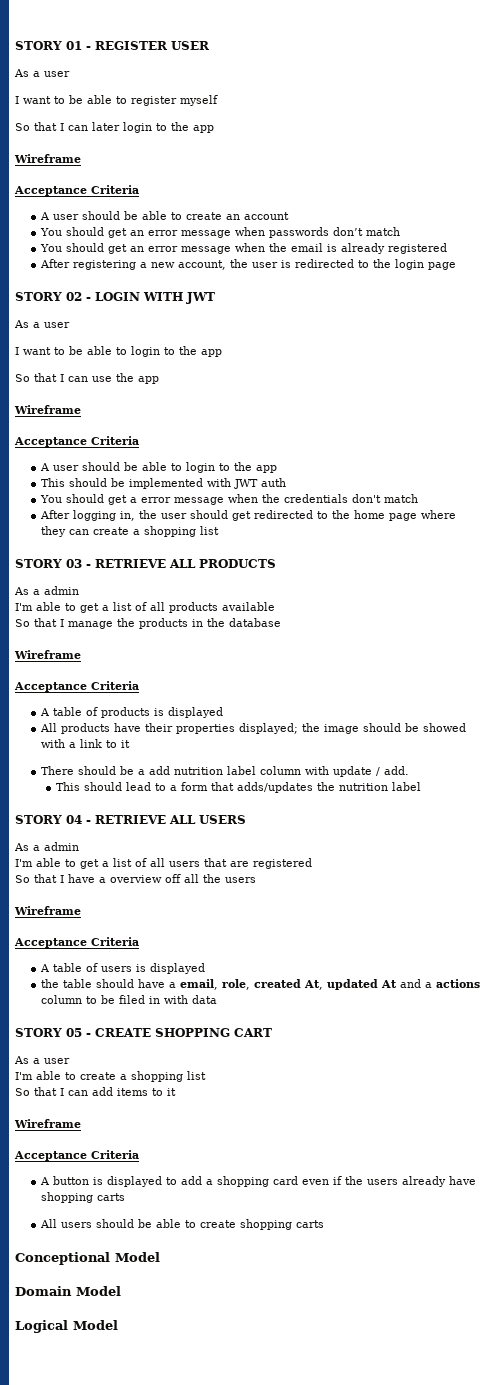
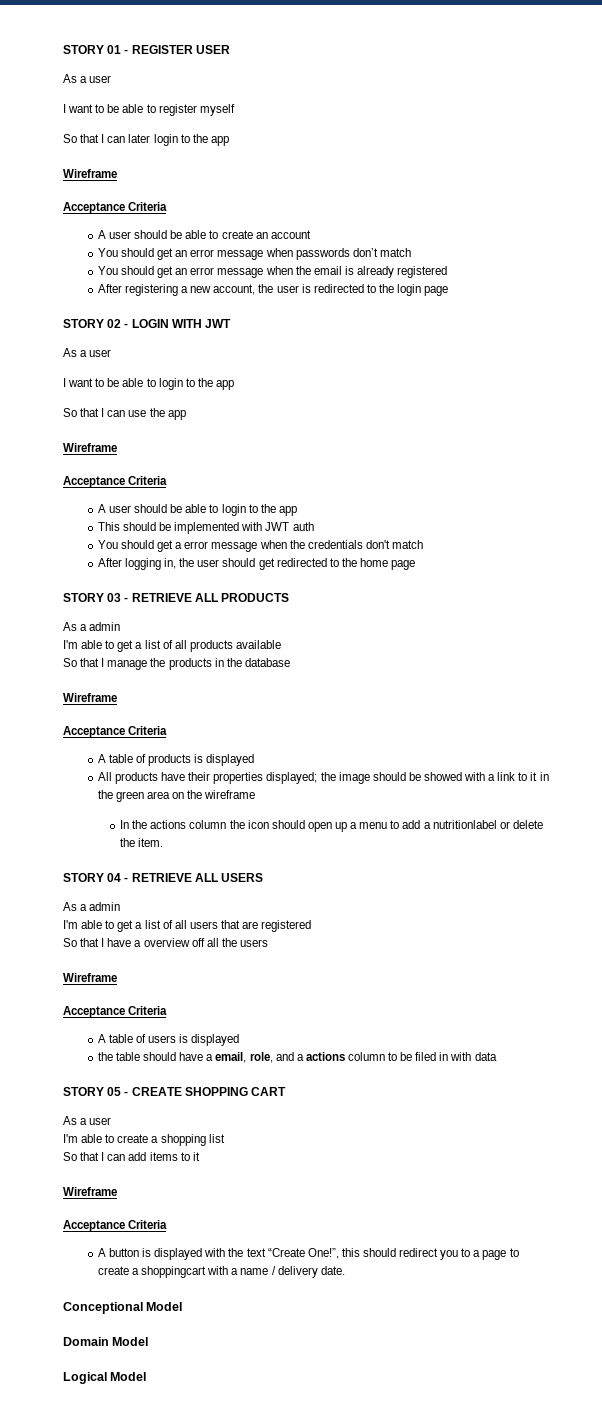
- After logging in, the user should get redirected to the home page where they can create a shopping list
+ After logging in, the user should get redirected to the home page
- All products have their properties displayed; the image should be showed with a link to it
- There should be a add nutrition label column with update / add.
- This should lead to a form that adds/updates the nutrition label
+ All products have their properties displayed; the image should be showed with a link to it in the green area on the wireframe
+ In the actions column the icon should open up a menu to add a nutritionlabel or delete the item.
- the table should have a email, role, created At, updated At and a actions column to be filed in with data
+ the table should have a email, role, and a actions column to be filed in with data
- A button is displayed to add a shopping card even if the users already have shopping carts
- All users should be able to create shopping carts
+ A button is displayed with the text “Create One!”, this should redirect you to a page to create a shoppingcart with a name / delivery date.

